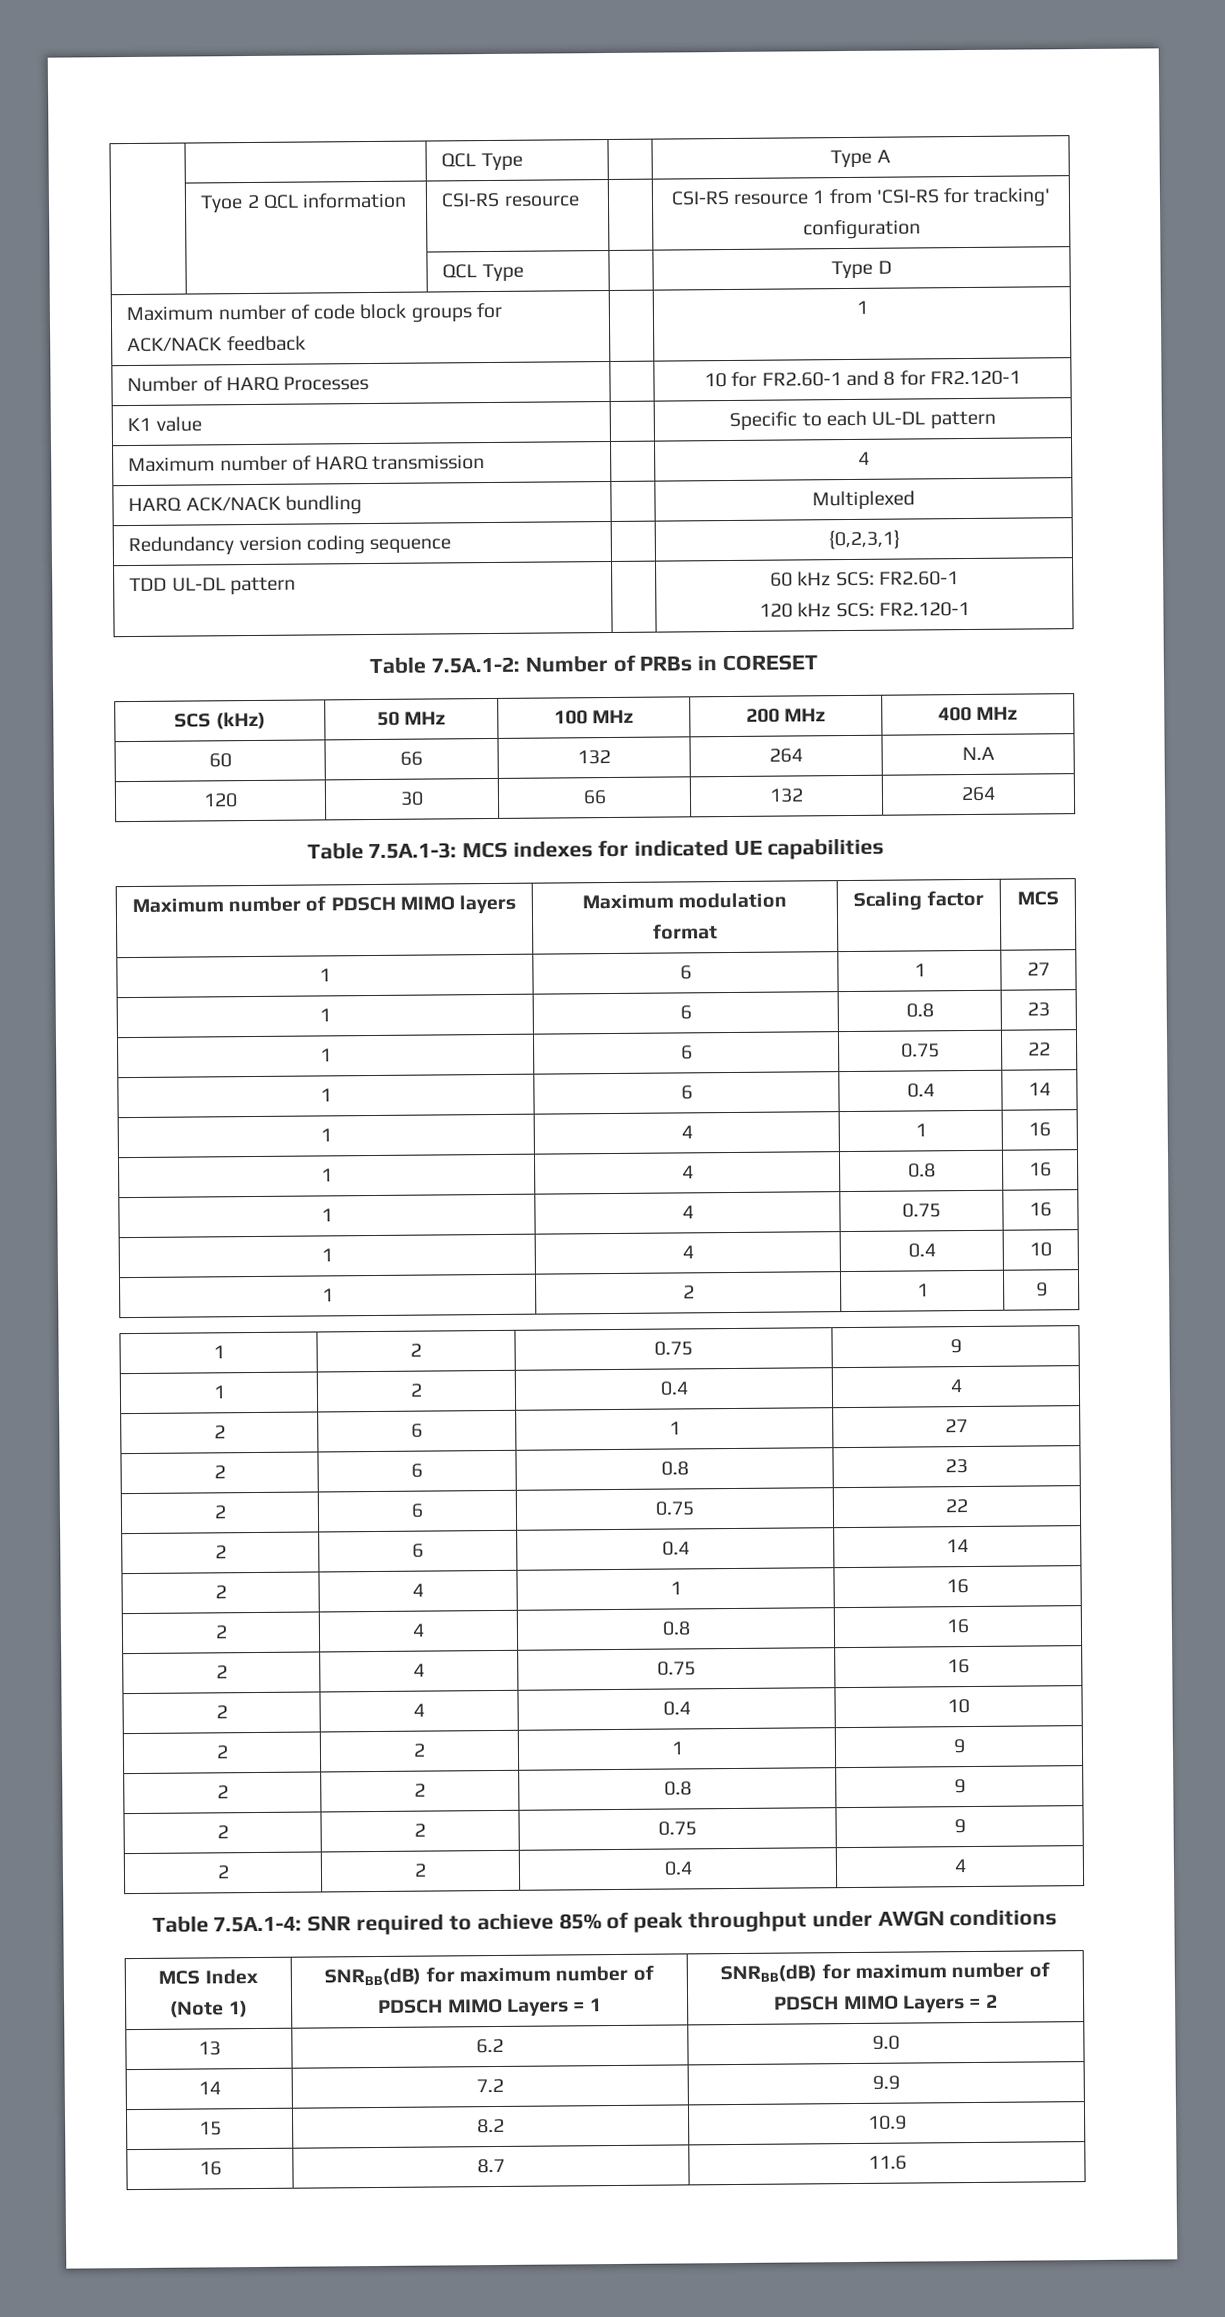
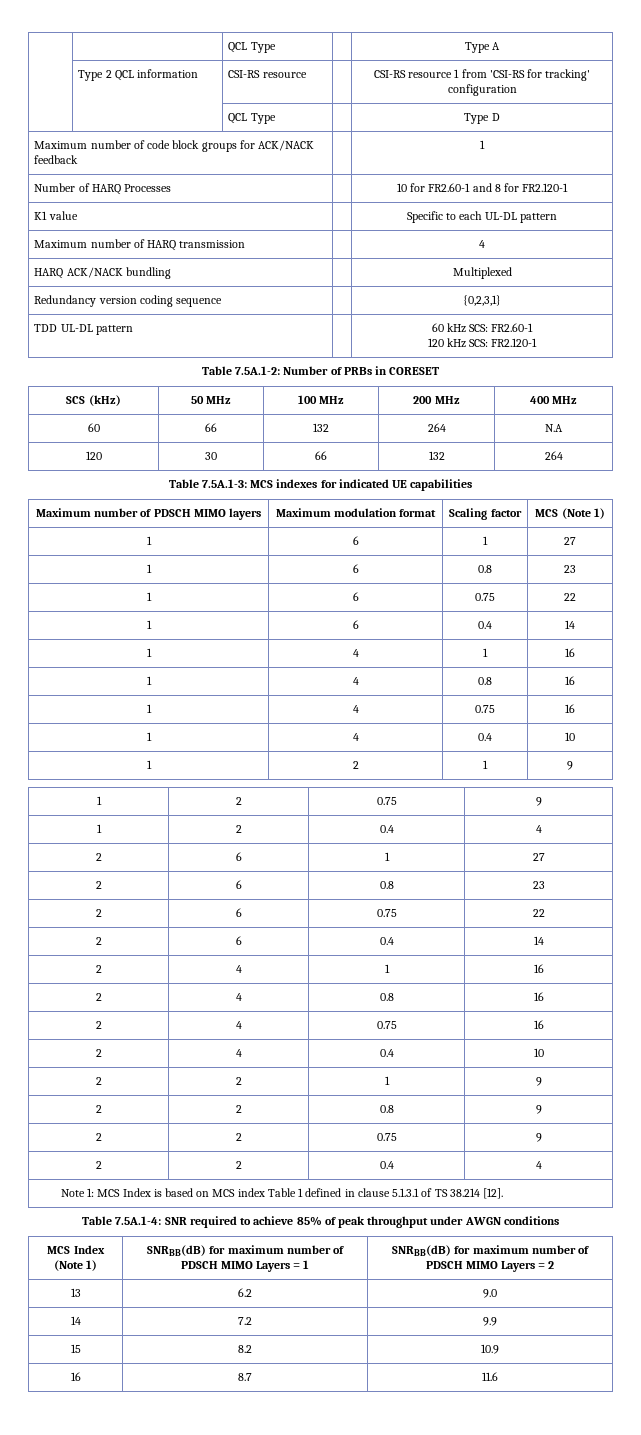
- | Tyoe 2 QCL information | CSI-RS resource | | CSI-RS resource 1 from 'CSI-RS for tracking' configuration
+ | Type 2 QCL information | CSI-RS resource | | CSI-RS resource 1 from 'CSI-RS for tracking' configuration
- Maximum number of PDSCH MIMO layers | Maximum modulation format | Scaling factor | MCS
+ Maximum number of PDSCH MIMO layers | Maximum modulation format | Scaling factor | MCS (Note 1)
+ Note 1: MCS Index is based on MCS index Table 1 defined in clause 5.1.3.1 of TS 38.214 [12].

